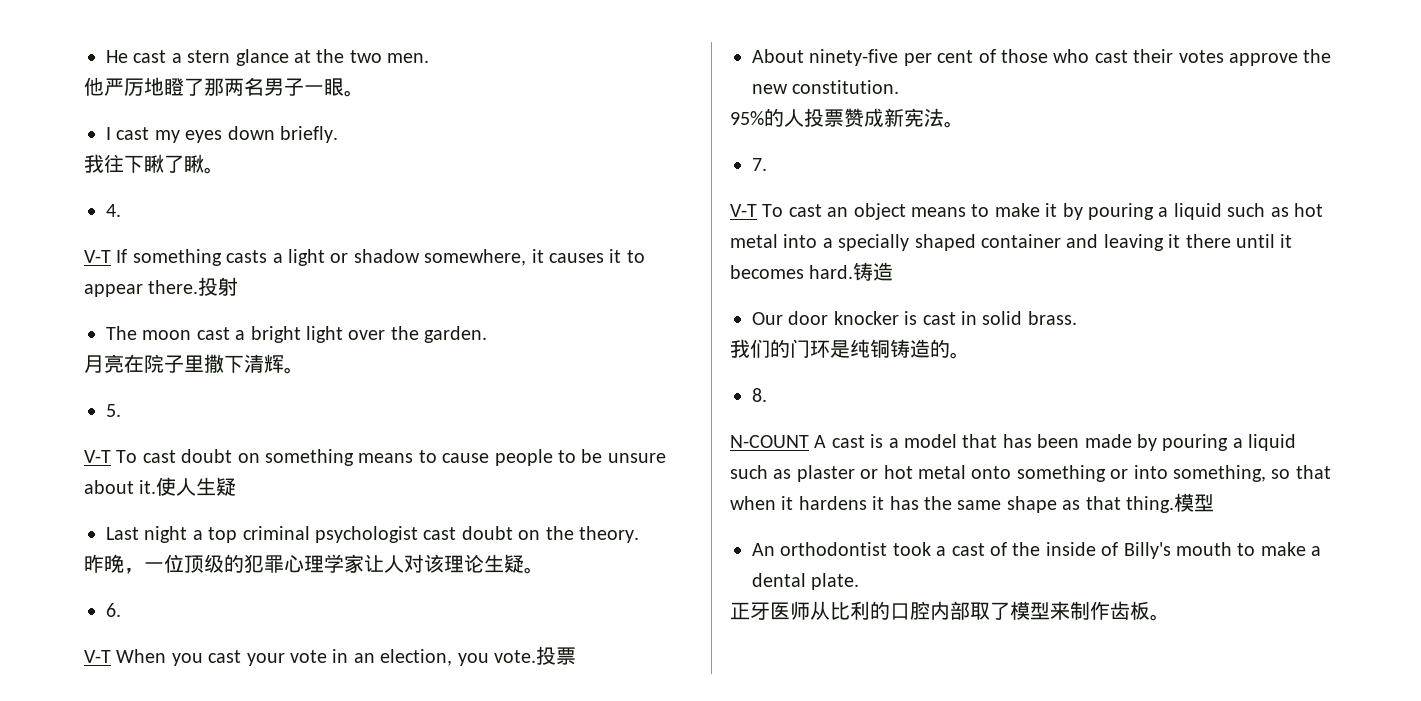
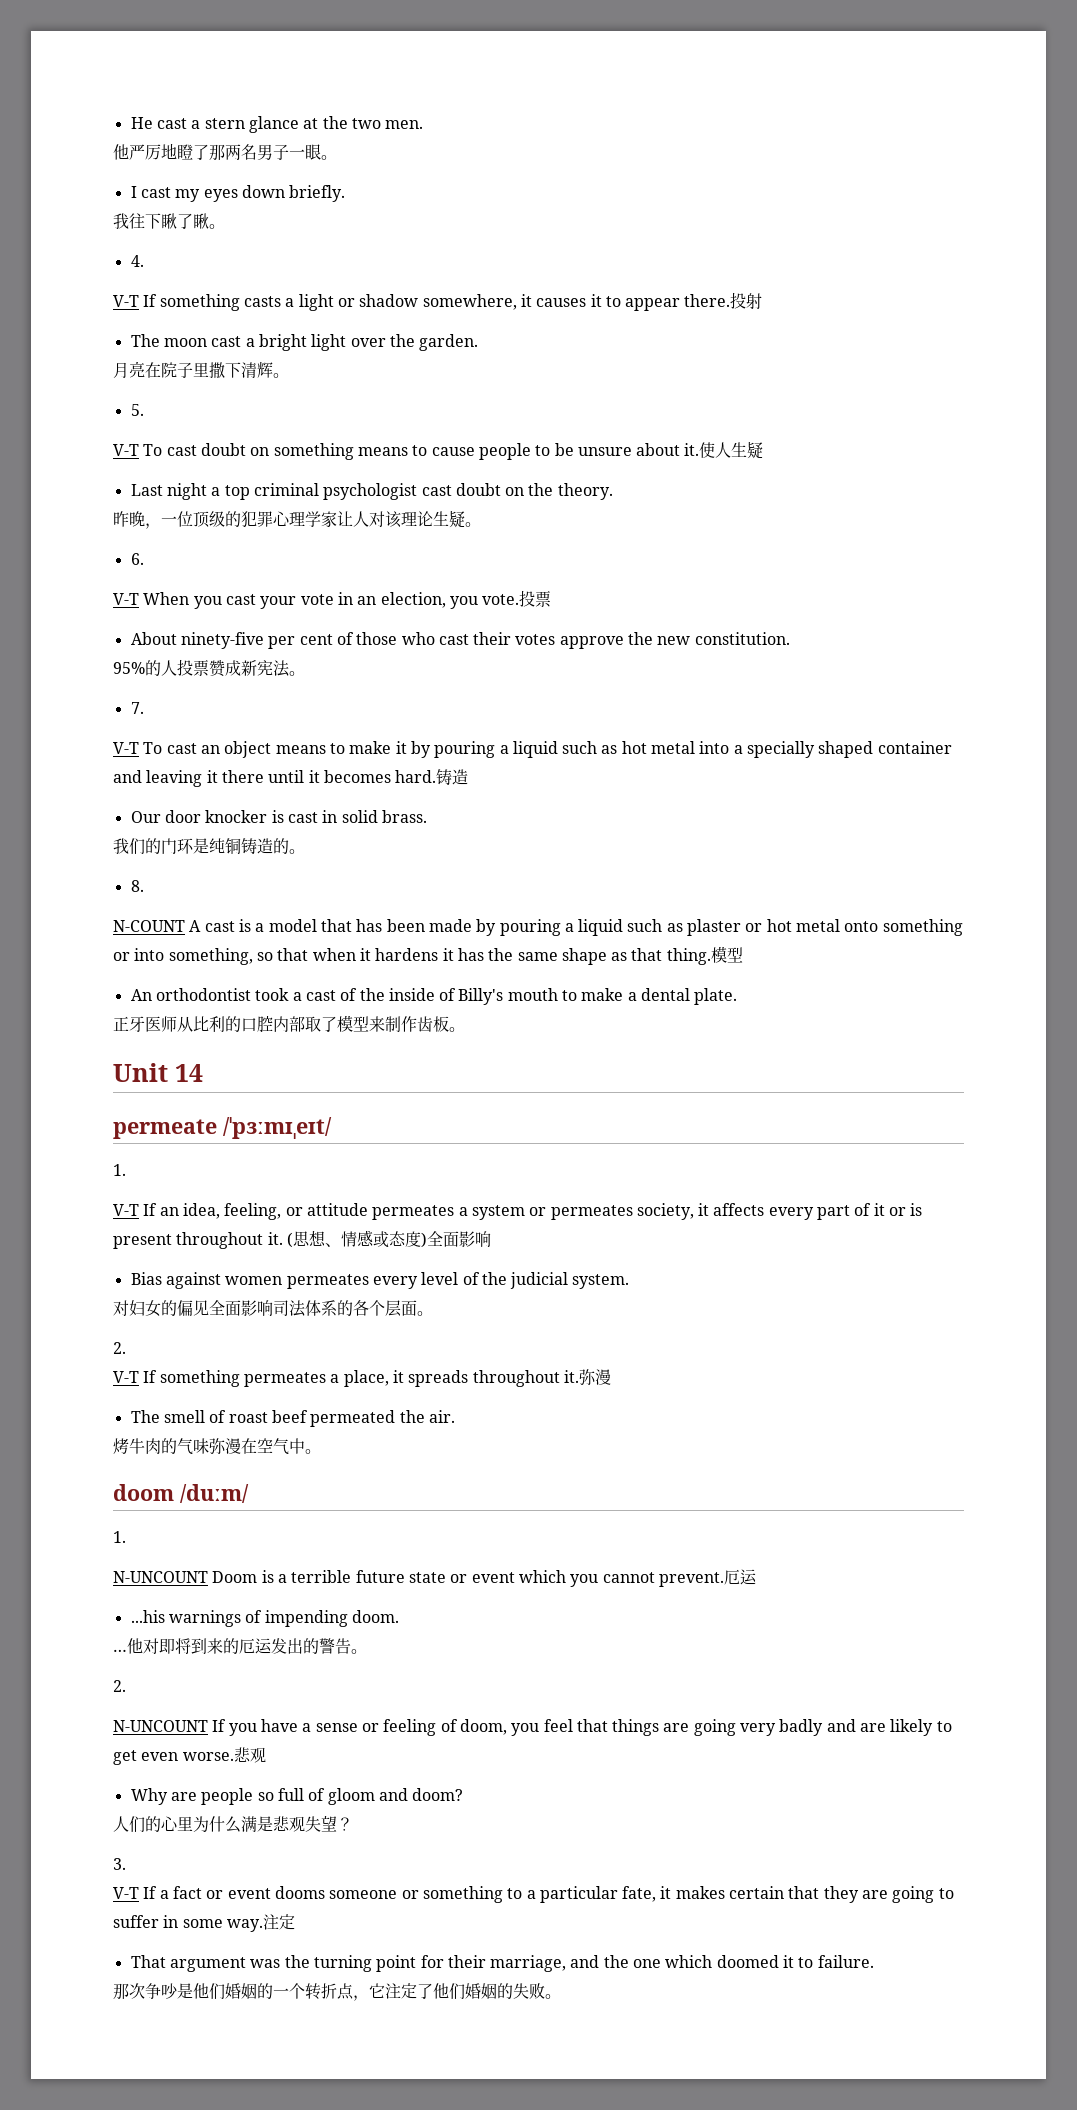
+ Unit 14
+ permeate /ˈpɜːmɪˌeɪt/
+ 1.
+ V-T If an idea, feeling, or attitude permeates a system or permeates society, it affects every part of it or is present throughout it. (思想、情感或态度)全面影响
+ Bias against women permeates every level of the judicial system.
+ 对妇女的偏见全面影响司法体系的各个层面。
+ 2.
+ V-T If something permeates a place, it spreads throughout it.弥漫
+ The smell of roast beef permeated the air.
+ 烤牛肉的气味弥漫在空气中。
+ doom /duːm/
+ 1.
+ N-UNCOUNT Doom is a terrible future state or event which you cannot prevent.厄运
+ ...his warnings of impending doom.
+ …他对即将到来的厄运发出的警告。
+ 2.
+ N-UNCOUNT If you have a sense or feeling of doom, you feel that things are going very badly and are likely to get even worse.悲观
+ Why are people so full of gloom and doom?
+ 人们的心里为什么满是悲观失望？
+ 3.
+ V-T If a fact or event dooms someone or something to a particular fate, it makes certain that they are going to suffer in some way.注定
+ That argument was the turning point for their marriage, and the one which doomed it to failure.
+ 那次争吵是他们婚姻的一个转折点，它注定了他们婚姻的失败。

